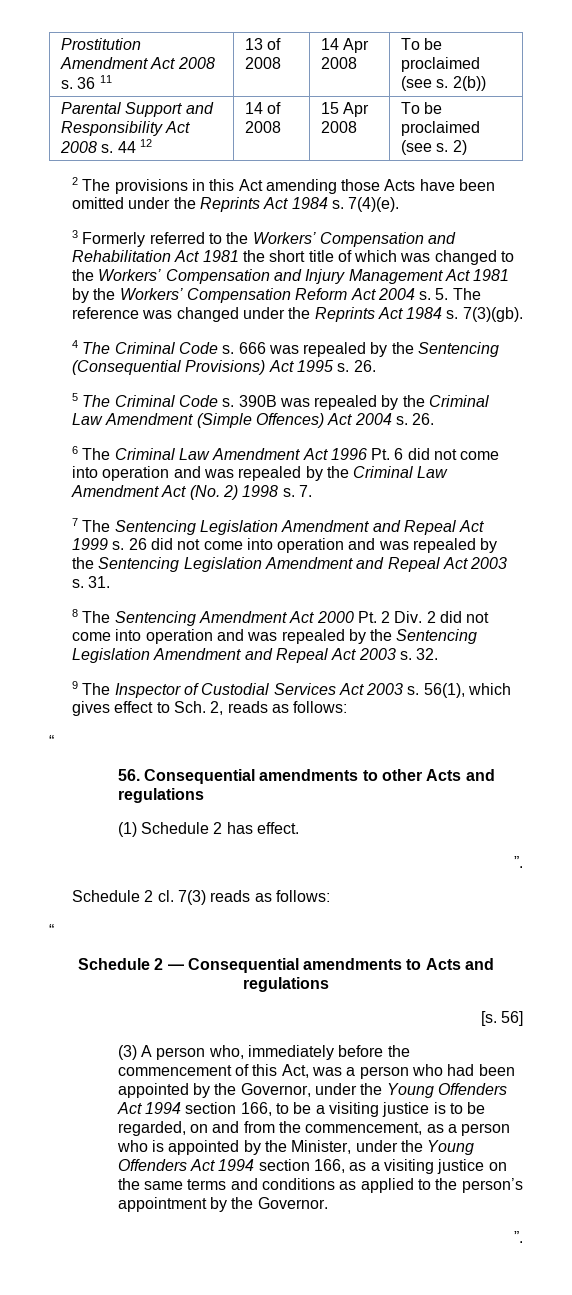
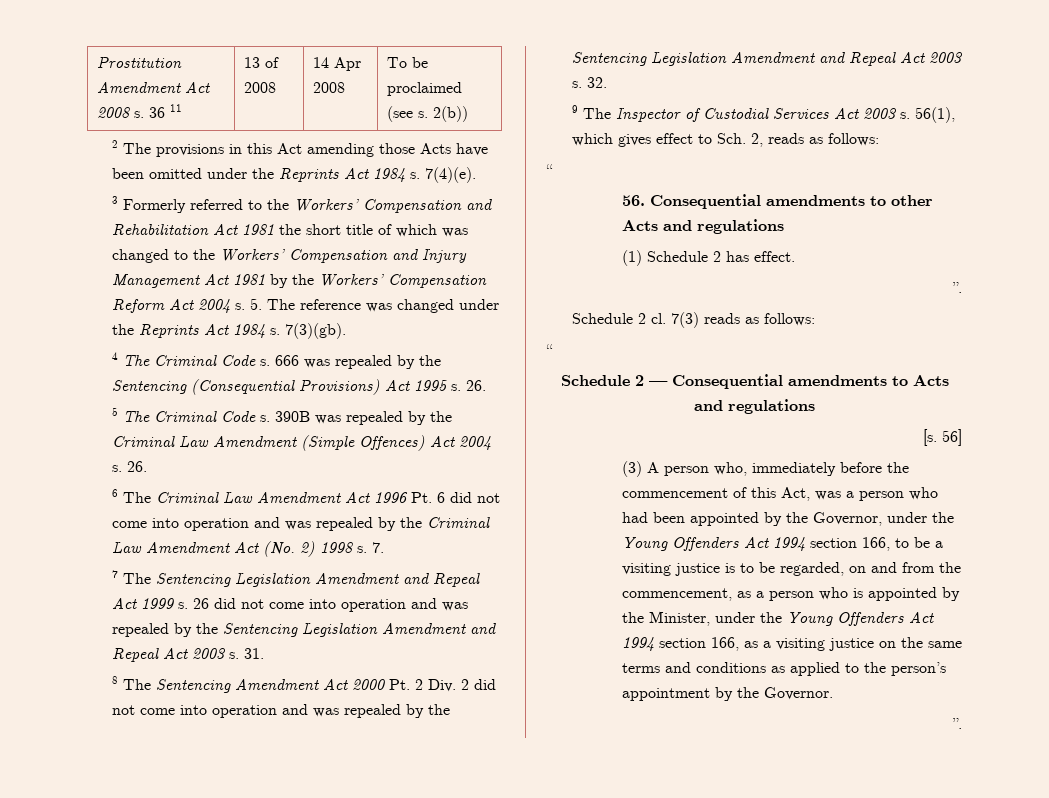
- Parental Support and Responsibility Act 2008 s. 44 12 | 14 of 2008 | 15 Apr 2008 | To be proclaimed (see s. 2)

